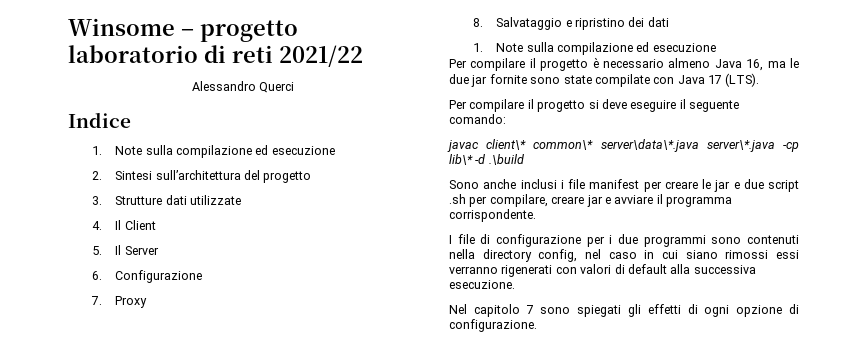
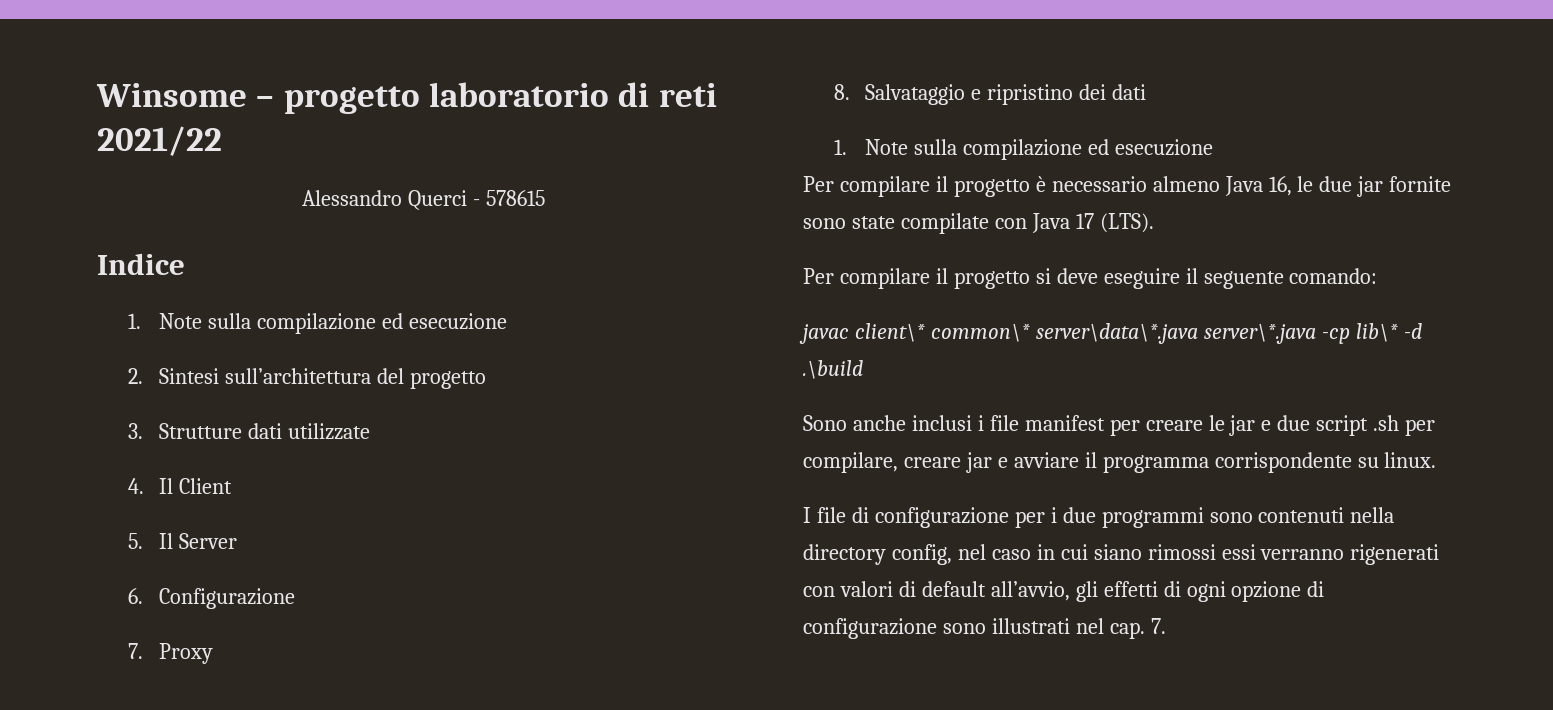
- Alessandro Querci
+ Alessandro Querci - 578615
- Per compilare il progetto è necessario almeno Java 16, ma le due jar fornite sono state compilate con Java 17 (LTS).
+ Per compilare il progetto è necessario almeno Java 16, le due jar fornite sono state compilate con Java 17 (LTS).
- Sono anche inclusi i file manifest per creare le jar e due script .sh per compilare, creare jar e avviare il programma corrispondente.
+ Sono anche inclusi i file manifest per creare le jar e due script .sh per compilare, creare jar e avviare il programma corrispondente su linux.
- I file di configurazione per i due programmi sono contenuti nella directory config, nel caso in cui siano rimossi essi verranno rigenerati con valori di default alla successiva esecuzione.
- Nel capitolo 7 sono spiegati gli effetti di ogni opzione di configurazione.
+ I file di configurazione per i due programmi sono contenuti nella directory config, nel caso in cui siano rimossi essi verranno rigenerati con valori di default all’avvio, gli effetti di ogni opzione di configurazione sono illustrati nel cap. 7.

